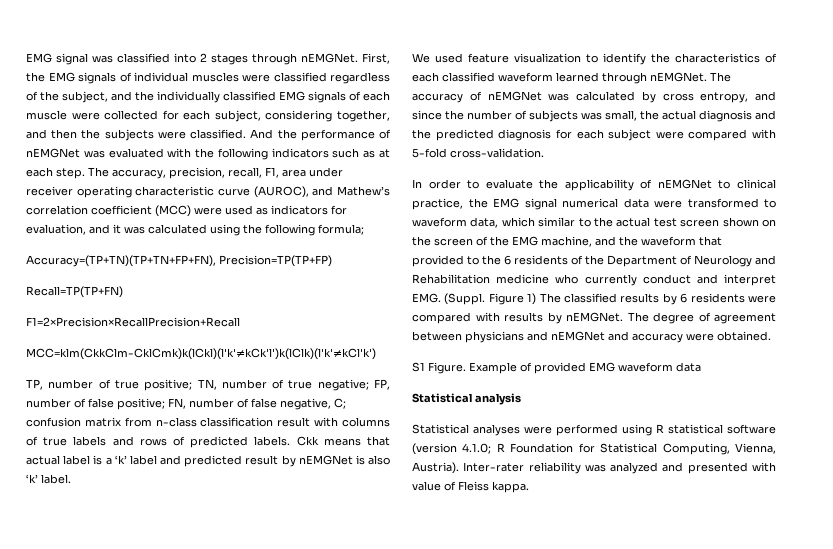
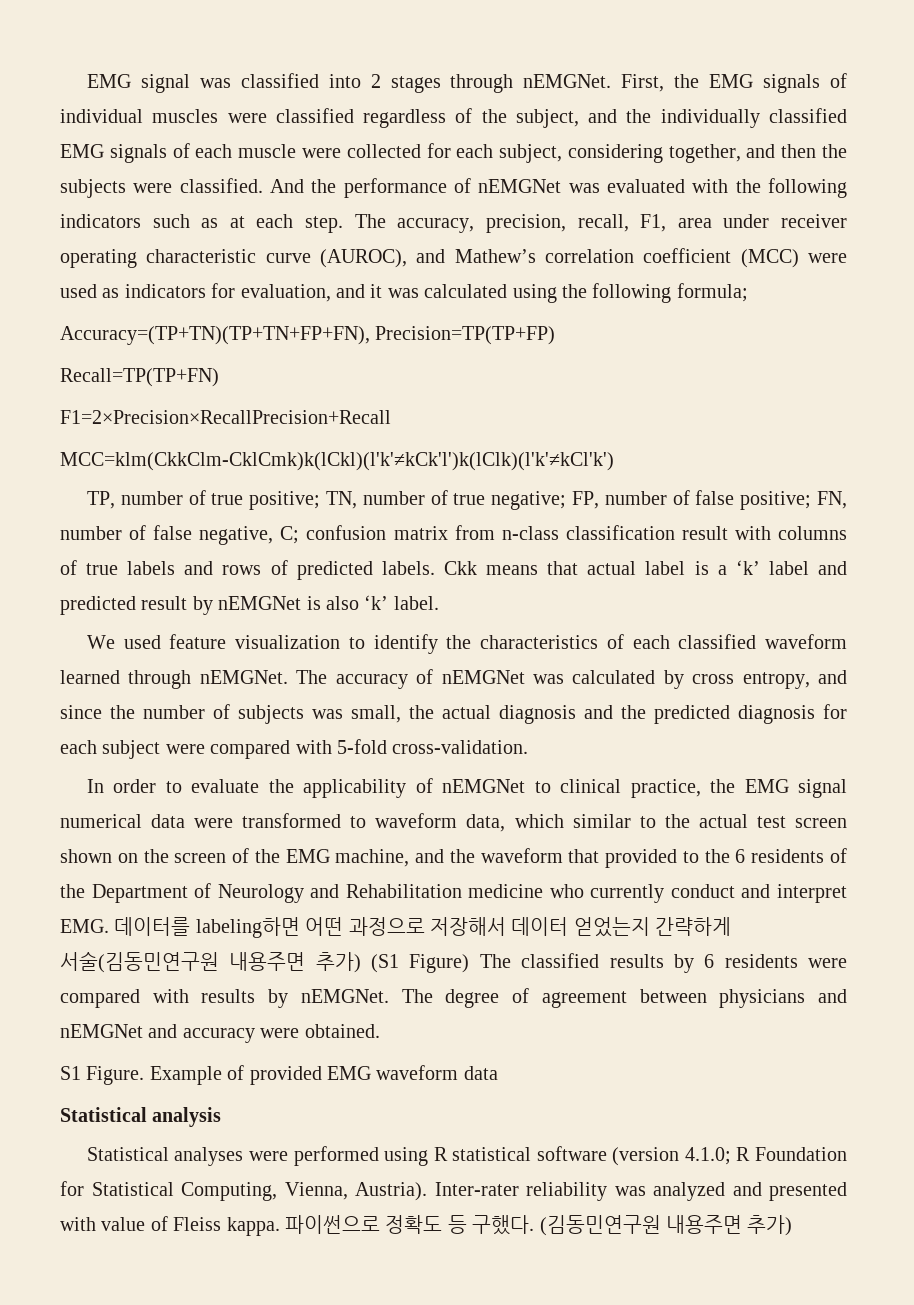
- In order to evaluate the applicability of nEMGNet to clinical practice, the EMG signal numerical data were transformed to waveform data, which similar to the actual test screen shown on the screen of the EMG machine, and the waveform that provided to the 6 residents of the Department of Neurology and Rehabilitation medicine who currently conduct and interpret EMG. (Suppl. Figure 1) The classified results by 6 residents were compared with results by nEMGNet.
+ In order to evaluate the applicability of nEMGNet to clinical practice, the EMG signal numerical data were transformed to waveform data, which similar to the actual test screen shown on the screen of the EMG machine, and the waveform that provided to the 6 residents of the Department of Neurology and Rehabilitation medicine who currently conduct and interpret EMG. 데이터를 labeling하면 어떤 과정으로 저장해서 데이터 얻었는지 간략하게 서술(김동민연구원 내용주면 추가) (S1 Figure) The classified results by 6 residents were compared with results by nEMGNet.
+ 파이썬으로 정확도 등 구했다. (김동민연구원 내용주면 추가)

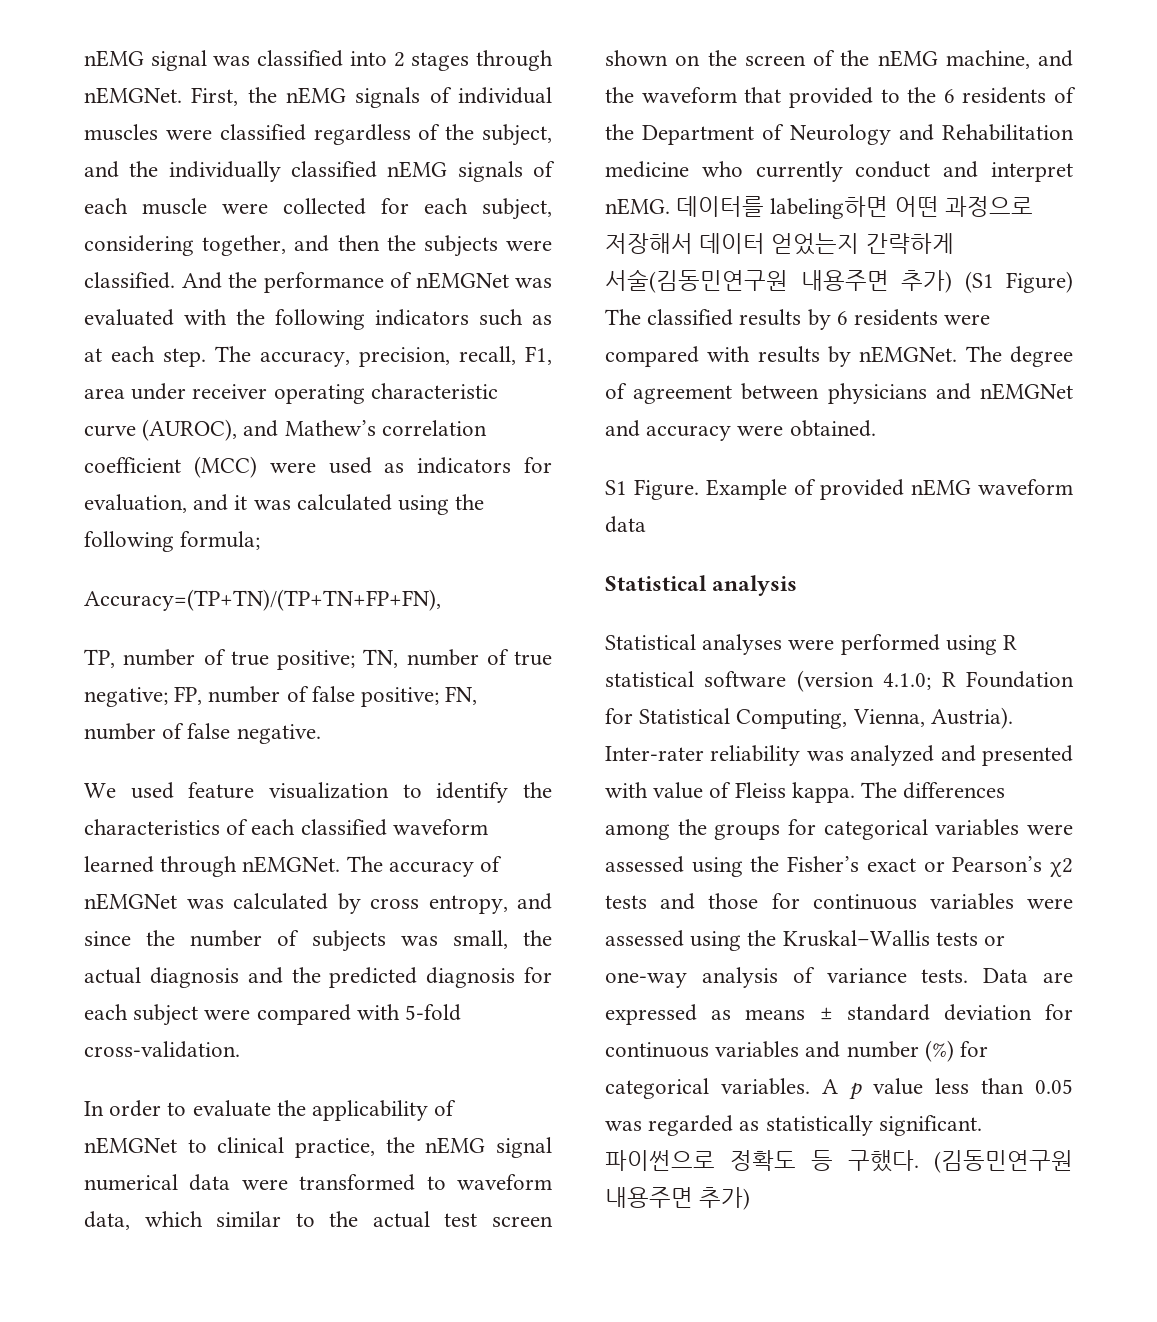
- EMG signal was classified into 2 stages through nEMGNet.
+ nEMG signal was classified into 2 stages through nEMGNet.
- First, the EMG signals of individual muscles were classified regardless of the subject, and the individually classified EMG signals of each muscle were collected for each subject, considering together, and then the subjects were classified.
+ First, the nEMG signals of individual muscles were classified regardless of the subject, and the individually classified nEMG signals of each muscle were collected for each subject, considering together, and then the subjects were classified.
- Accuracy=(TP+TN)(TP+TN+FP+FN), Precision=TP(TP+FP)
- Recall=TP(TP+FN)
- F1=2×Precision×RecallPrecision+Recall
- MCC=klm(CkkClm-CklCmk)k(lCkl)(l'k'≠kCk'l')k(lClk)(l'k'≠kCl'k')
+ Accuracy=(TP+TN)/(TP+TN+FP+FN),
- TP, number of true positive; TN, number of true negative; FP, number of false positive; FN, number of false negative, C; confusion matrix from n-class classification result with columns of true labels and rows of predicted labels. Ckk means that actual label is a ‘k’ label and predicted result by nEMGNet is also ‘k’ label.
+ TP, number of true positive; TN, number of true negative; FP, number of false positive; FN, number of false negative.
- In order to evaluate the applicability of nEMGNet to clinical practice, the EMG signal numerical data were transformed to waveform data, which similar to the actual test screen shown on the screen of the EMG machine, and the waveform that provided to the 6 residents of the Department of Neurology and Rehabilitation medicine who currently conduct and interpret EMG. 데이터를 labeling하면 어떤 과정으로 저장해서 데이터 얻었는지 간략하게 서술(김동민연구원 내용주면 추가) (S1 Figure) The classified results by 6 residents were compared with results by nEMGNet.
+ In order to evaluate the applicability of nEMGNet to clinical practice, the nEMG signal numerical data were transformed to waveform data, which similar to the actual test screen shown on the screen of the nEMG machine, and the waveform that provided to the 6 residents of the Department of Neurology and Rehabilitation medicine who currently conduct and interpret nEMG. 데이터를 labeling하면 어떤 과정으로 저장해서 데이터 얻었는지 간략하게 서술(김동민연구원 내용주면 추가) (S1 Figure) The classified results by 6 residents were compared with results by nEMGNet.
- Example of provided EMG waveform data
+ Example of provided nEMG waveform data
+ The differences among the groups for categorical variables were assessed using the Fisher’s exact or Pearson’s χ2 tests and those for continuous variables were assessed using the Kruskal–Wallis tests or one-way analysis of variance tests. Data are expressed as means ± standard deviation for continuous variables and number (%) for categorical variables. A p value less than 0.05 was regarded as statistically significant.

